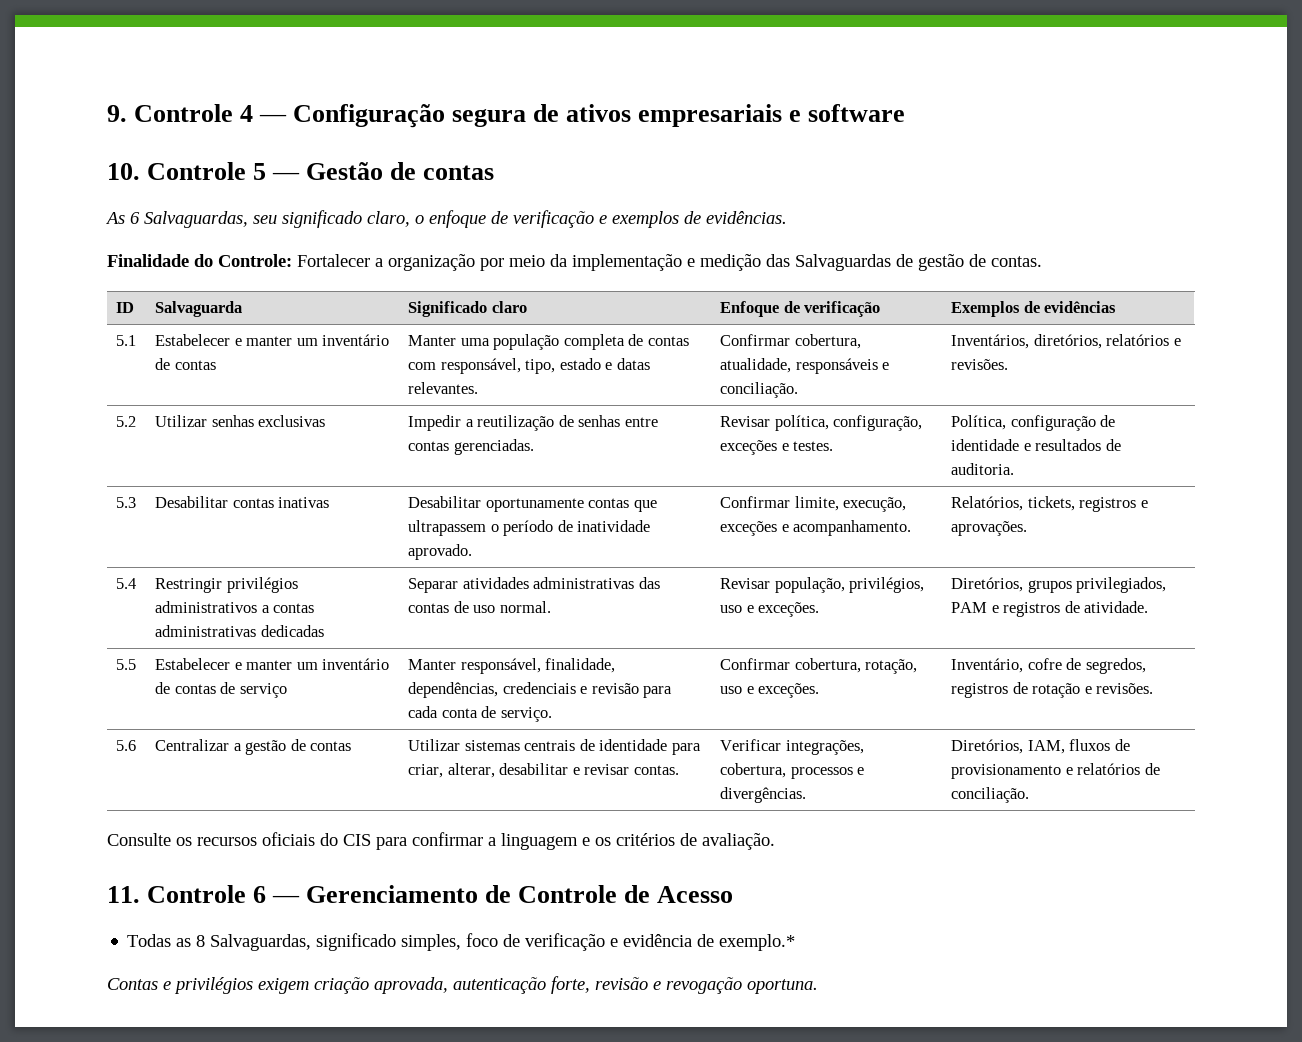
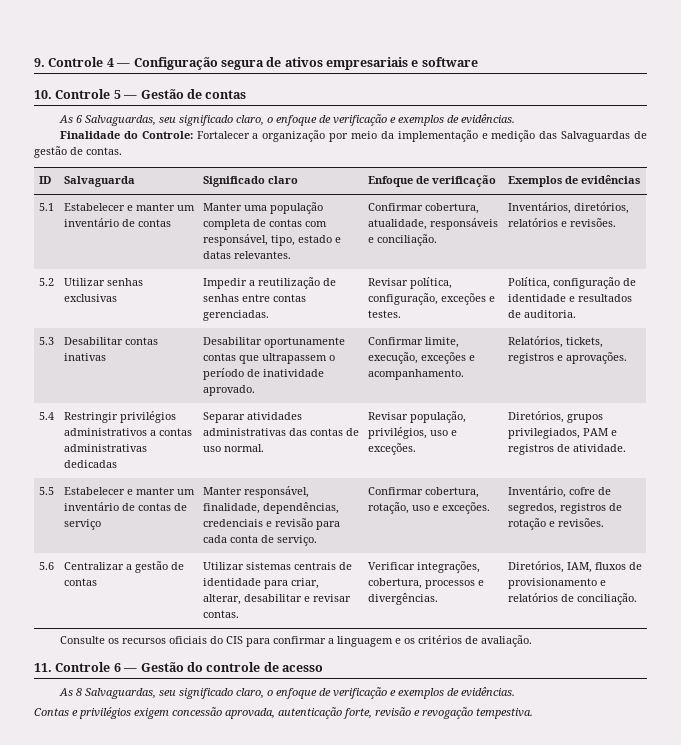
- 11. Controle 6 — Gerenciamento de Controle de Acesso
- Todas as 8 Salvaguardas, significado simples, foco de verificação e evidência de exemplo.*
+ 11. Controle 6 — Gestão do controle de acesso
+ As 8 Salvaguardas, seu significado claro, o enfoque de verificação e exemplos de evidências.
- Contas e privilégios exigem criação aprovada, autenticação forte, revisão e revogação oportuna.
+ Contas e privilégios exigem concessão aprovada, autenticação forte, revisão e revogação tempestiva.

